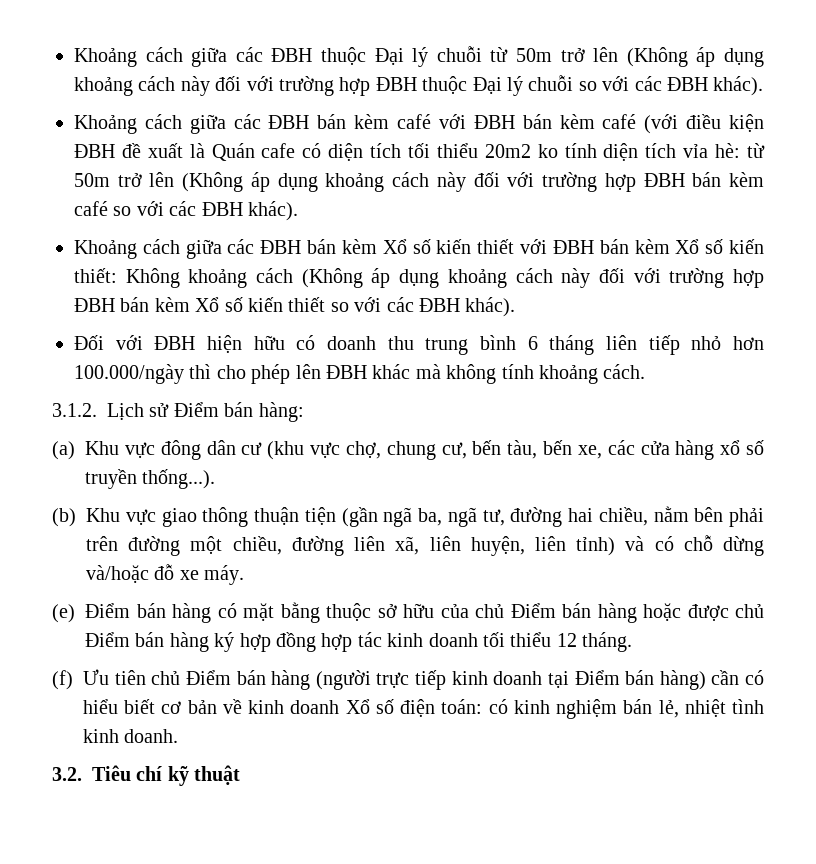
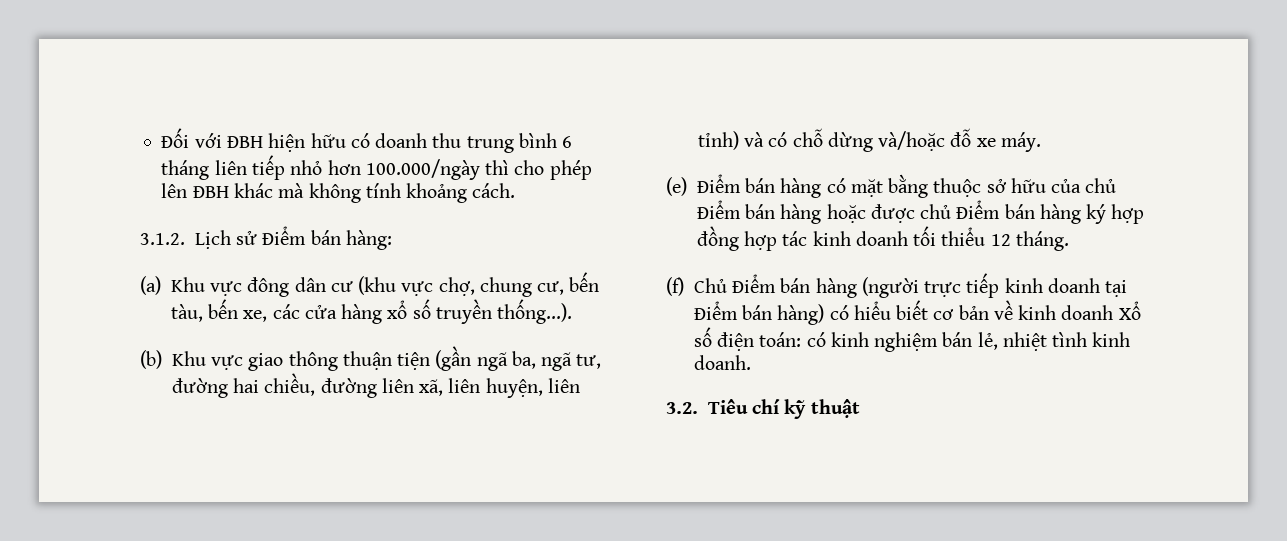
- Khoảng cách giữa các ĐBH thuộc Đại lý chuỗi từ 50m trở lên (Không áp dụng khoảng cách này đối với trường hợp ĐBH thuộc Đại lý chuỗi so với các ĐBH khác).
- Khoảng cách giữa các ĐBH bán kèm café với ĐBH bán kèm café (với điều kiện ĐBH đề xuất là Quán cafe có diện tích tối thiểu 20m2 ko tính diện tích vỉa hè: từ 50m trở lên (Không áp dụng khoảng cách này đối với trường hợp ĐBH bán kèm café so với các ĐBH khác).
- Khoảng cách giữa các ĐBH bán kèm Xổ số kiến thiết với ĐBH bán kèm Xổ số kiến thiết: Không khoảng cách (Không áp dụng khoảng cách này đối với trường hợp ĐBH bán kèm Xổ số kiến thiết so với các ĐBH khác).
- (b) Khu vực giao thông thuận tiện (gần ngã ba, ngã tư, đường hai chiều, nằm bên phải trên đường một chiều, đường liên xã, liên huyện, liên tỉnh) và có chỗ dừng và/hoặc đỗ xe máy.
+ (b) Khu vực giao thông thuận tiện (gần ngã ba, ngã tư, đường hai chiều, đường liên xã, liên huyện, liên tỉnh) và có chỗ dừng và/hoặc đỗ xe máy.
- (f) Ưu tiên chủ Điểm bán hàng (người trực tiếp kinh doanh tại Điểm bán hàng) cần có hiểu biết cơ bản về kinh doanh Xổ số điện toán: có kinh nghiệm bán lẻ, nhiệt tình kinh doanh.
+ (f) Chủ Điểm bán hàng (người trực tiếp kinh doanh tại Điểm bán hàng) có hiểu biết cơ bản về kinh doanh Xổ số điện toán: có kinh nghiệm bán lẻ, nhiệt tình kinh doanh.

